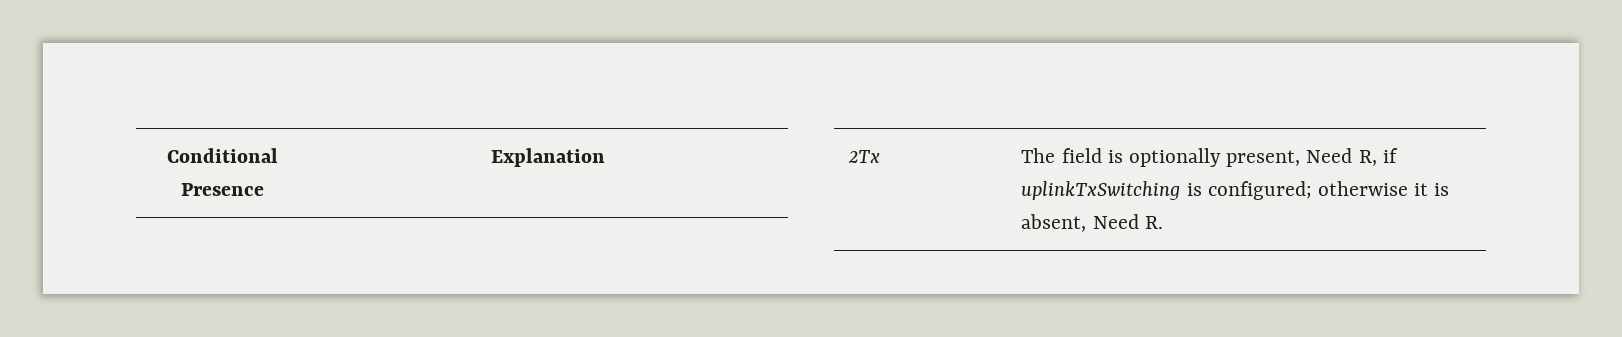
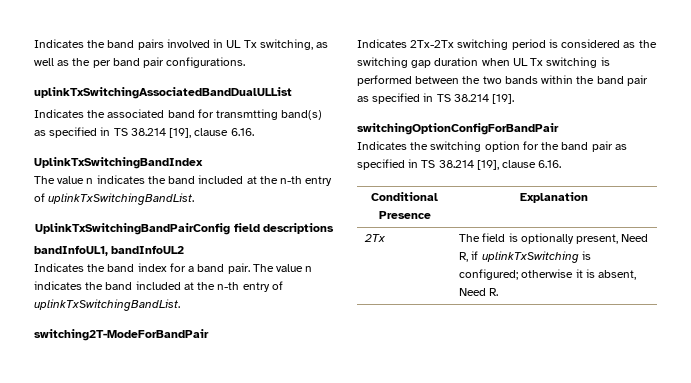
+ Indicates the band pairs involved in UL Tx switching, as well as the per band pair configurations.
+ uplinkTxSwitchingAssociatedBandDualULList
+ Indicates the associated band for transmtting band(s) as specified in TS 38.214 [19], clause 6.16.
+ UplinkTxSwitchingBandIndex
+ The value n indicates the band included at the n-th entry of uplinkTxSwitchingBandList.
+ UplinkTxSwitchingBandPairConfig field descriptions
+ bandInfoUL1, bandInfoUL2
+ Indicates the band index for a band pair. The value n indicates the band included at the n-th entry of uplinkTxSwitchingBandList.
+ switching2T-ModeForBandPair
+ Indicates 2Tx-2Tx switching period is considered as the switching gap duration when UL Tx switching is performed between the two bands within the band pair as specified in TS 38.214 [19].
+ switchingOptionConfigForBandPair
+ Indicates the switching option for the band pair as specified in TS 38.214 [19], clause 6.16.

